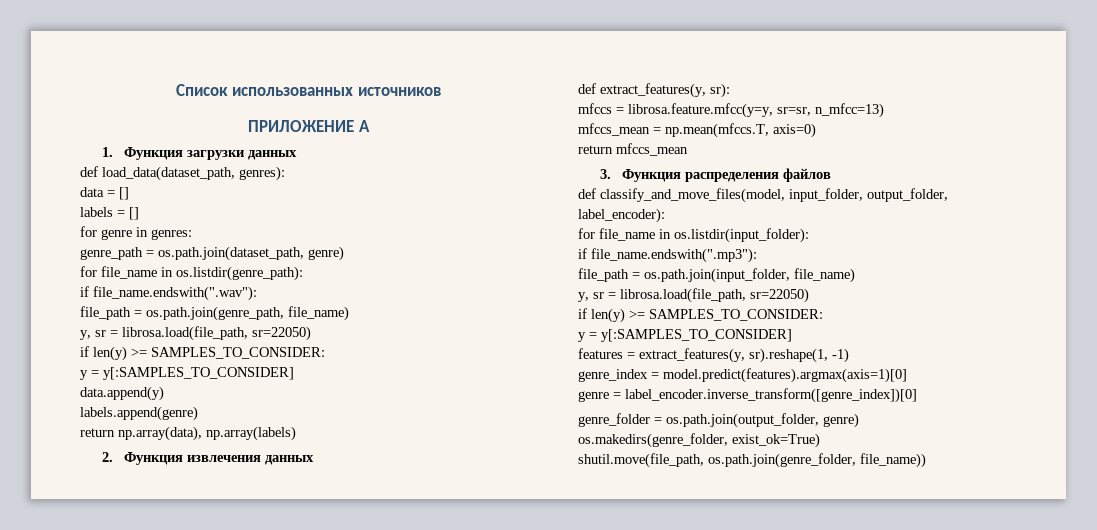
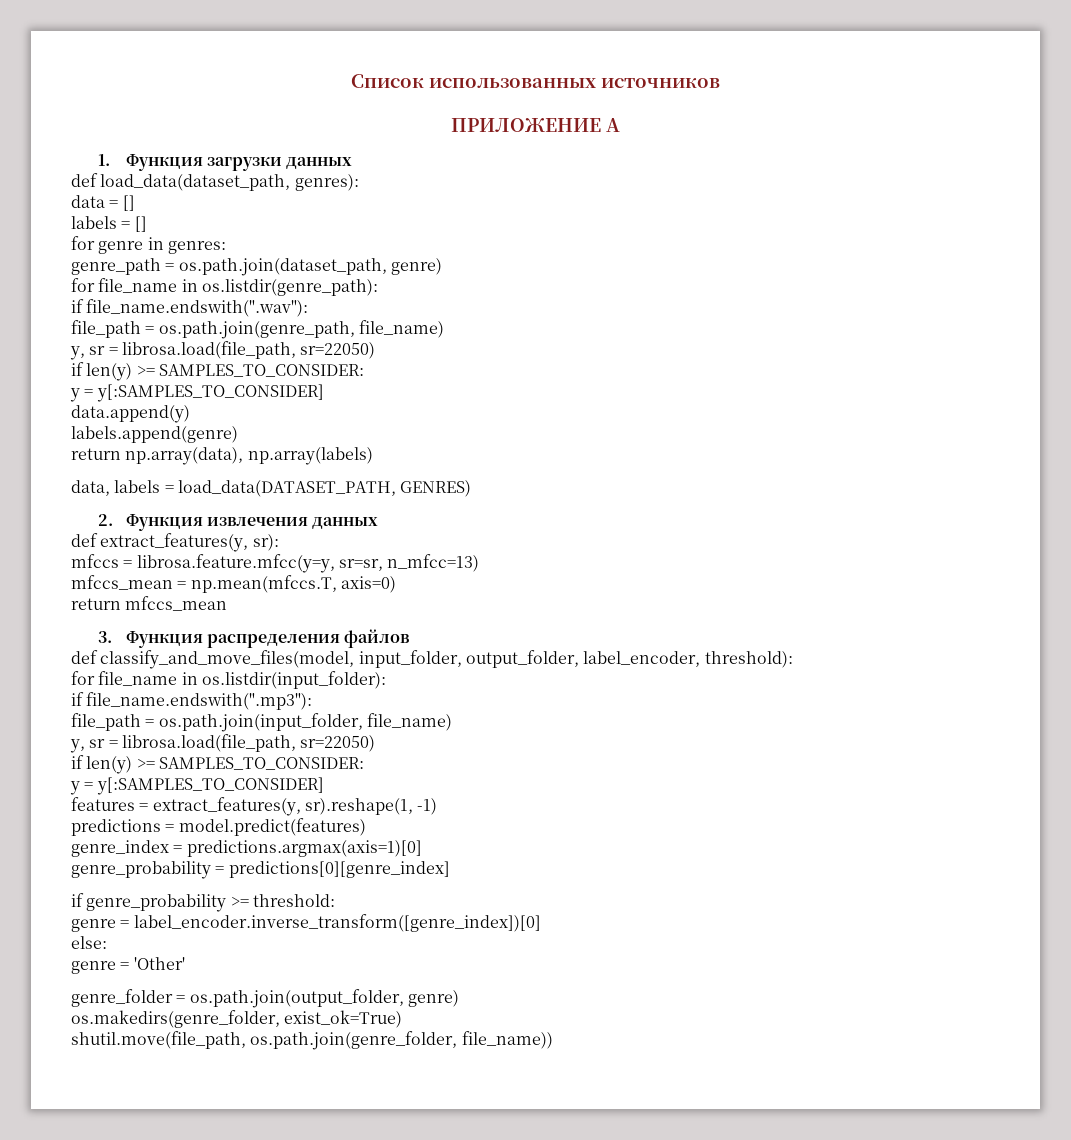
+ data, labels = load_data(DATASET_PATH, GENRES)
- def classify_and_move_files(model, input_folder, output_folder, label_encoder):
+ def classify_and_move_files(model, input_folder, output_folder, label_encoder, threshold):
+ predictions = model.predict(features)
- genre_index = model.predict(features).argmax(axis=1)[0]
+ genre_index = predictions.argmax(axis=1)[0]
+ genre_probability = predictions[0][genre_index]
+ if genre_probability >= threshold:
+ else:
+ genre = 'Other'

